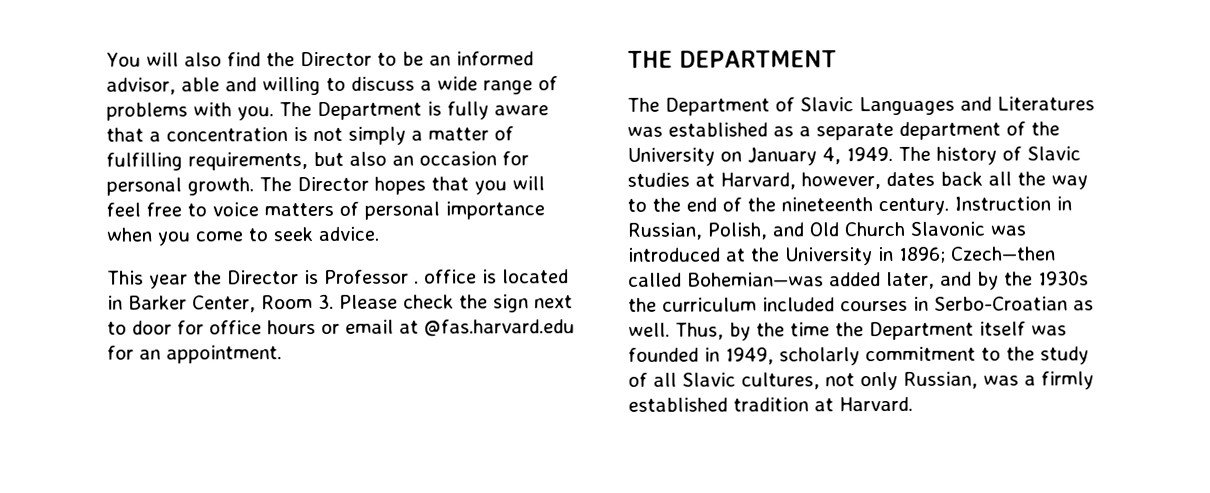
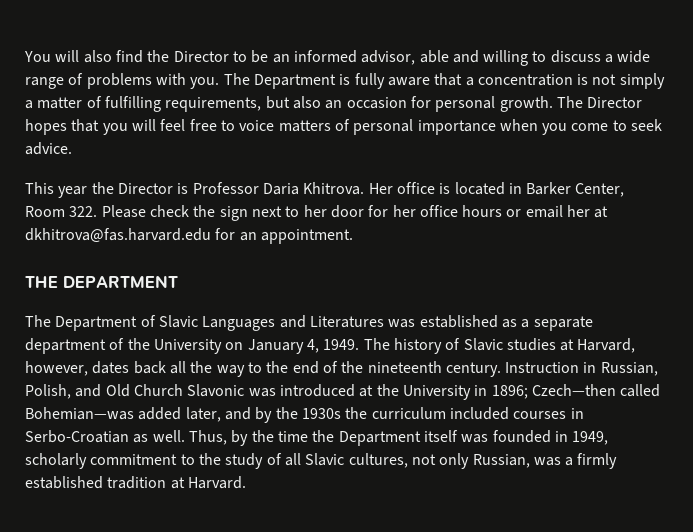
- This year the Director is Professor . office is located in Barker Center, Room 3. Please check the sign next to door for office hours or email at @fas.harvard.edu for an appointment.
+ This year the Director is Professor Daria Khitrova. Her office is located in Barker Center, Room 322. Please check the sign next to her door for her office hours or email her at dkhitrova@fas.harvard.edu for an appointment.

